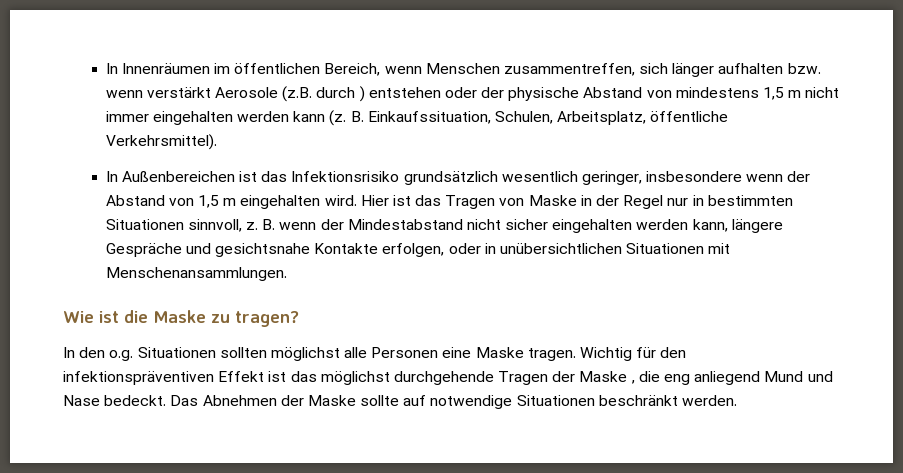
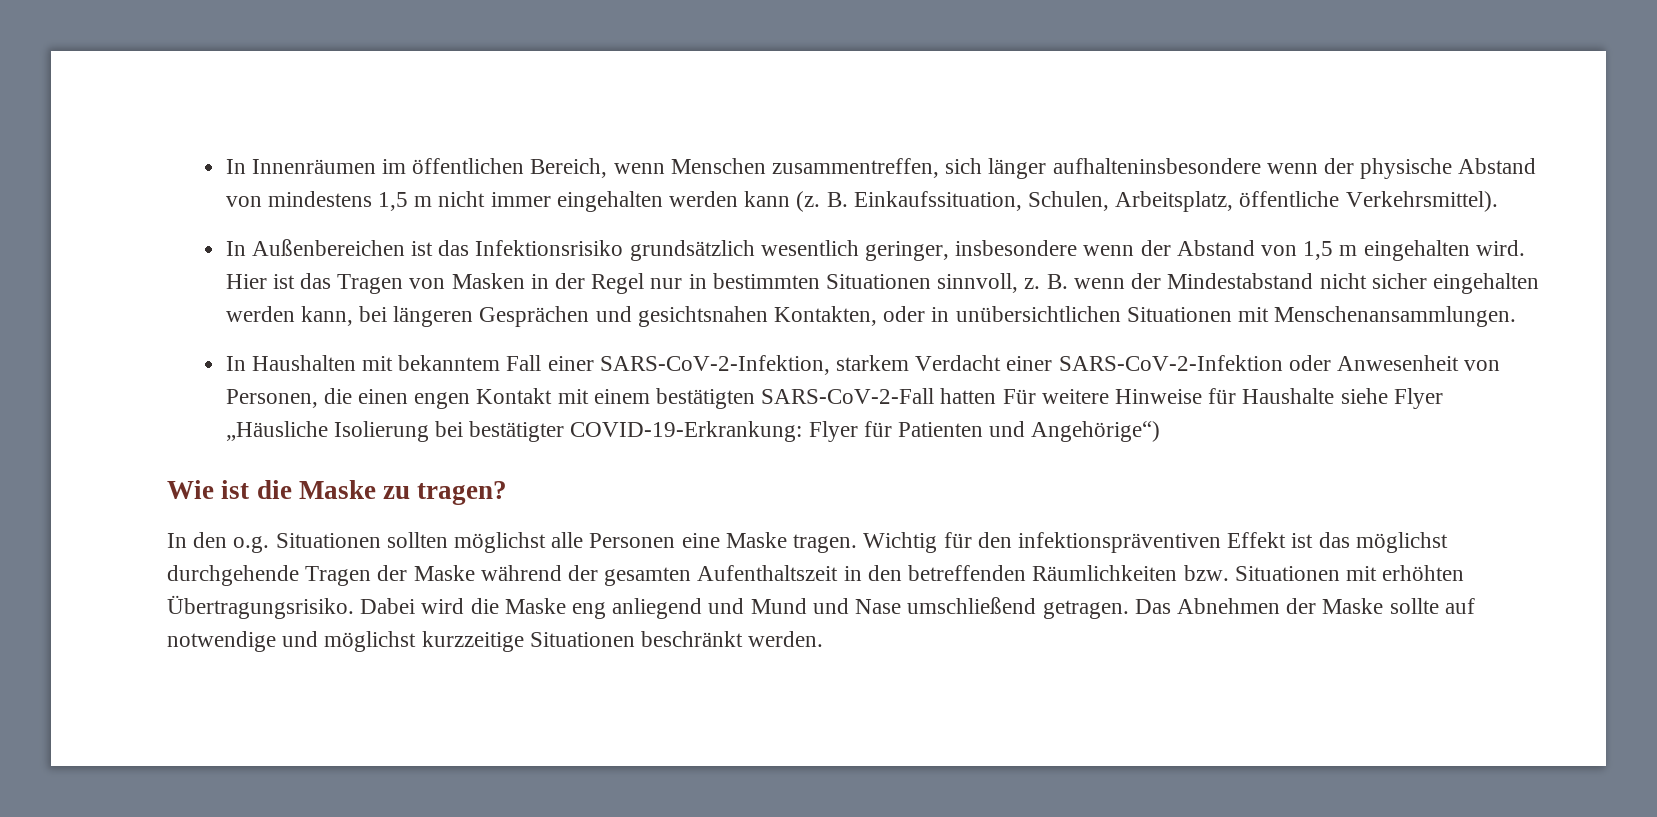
- In Innenräumen im öffentlichen Bereich, wenn Menschen zusammentreffen, sich länger aufhalten bzw. wenn verstärkt Aerosole (z.B. durch ) entstehen oder der physische Abstand von mindestens 1,5 m nicht immer eingehalten werden kann (z.
+ In Innenräumen im öffentlichen Bereich, wenn Menschen zusammentreffen, sich länger aufhalteninsbesondere wenn der physische Abstand von mindestens 1,5 m nicht immer eingehalten werden kann (z.
- Hier ist das Tragen von Maske in der Regel nur in bestimmten Situationen sinnvoll, z.
+ Hier ist das Tragen von Masken in der Regel nur in bestimmten Situationen sinnvoll, z.
- B. wenn der Mindestabstand nicht sicher eingehalten werden kann, längere Gespräche und gesichtsnahe Kontakte erfolgen, oder in unübersichtlichen Situationen mit Menschenansammlungen.
+ B. wenn der Mindestabstand nicht sicher eingehalten werden kann, bei längeren Gesprächen und gesichtsnahen Kontakten, oder in unübersichtlichen Situationen mit Menschenansammlungen.
+ In Haushalten mit bekanntem Fall einer SARS-CoV-2-Infektion, starkem Verdacht einer SARS-CoV-2-Infektion oder Anwesenheit von Personen, die einen engen Kontakt mit einem bestätigten SARS-CoV-2-Fall hatten Für weitere Hinweise für Haushalte siehe Flyer „Häusliche Isolierung bei bestätigter COVID-19-Erkrankung: Flyer für Patienten und Angehörige“)
- Wichtig für den infektionspräventiven Effekt ist das möglichst durchgehende Tragen der Maske , die eng anliegend Mund und Nase bedeckt.
+ Wichtig für den infektionspräventiven Effekt ist das möglichst durchgehende Tragen der Maske während der gesamten Aufenthaltszeit in den betreffenden Räumlichkeiten bzw. Situationen mit erhöhten Übertragungsrisiko. Dabei wird die Maske eng anliegend und Mund und Nase umschließend getragen.
- Das Abnehmen der Maske sollte auf notwendige Situationen beschränkt werden.
+ Das Abnehmen der Maske sollte auf notwendige und möglichst kurzzeitige Situationen beschränkt werden.

